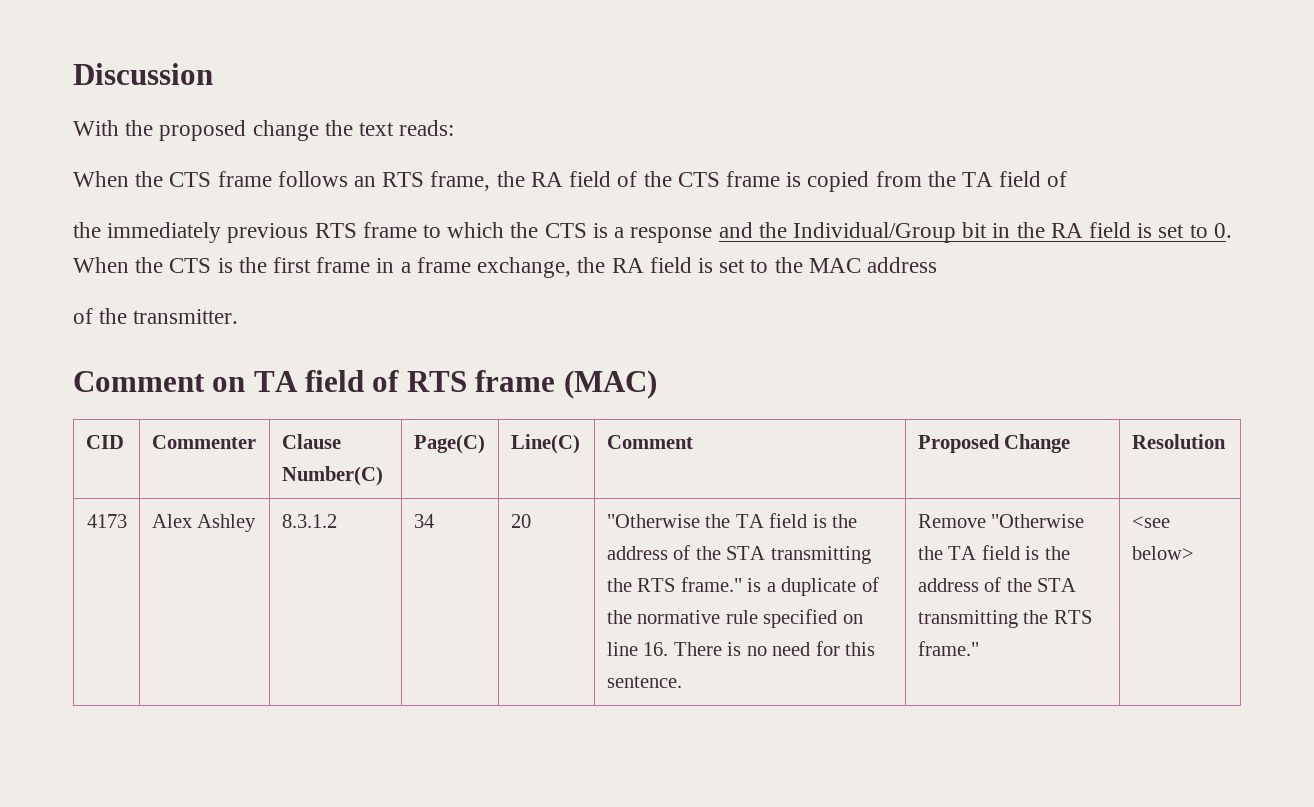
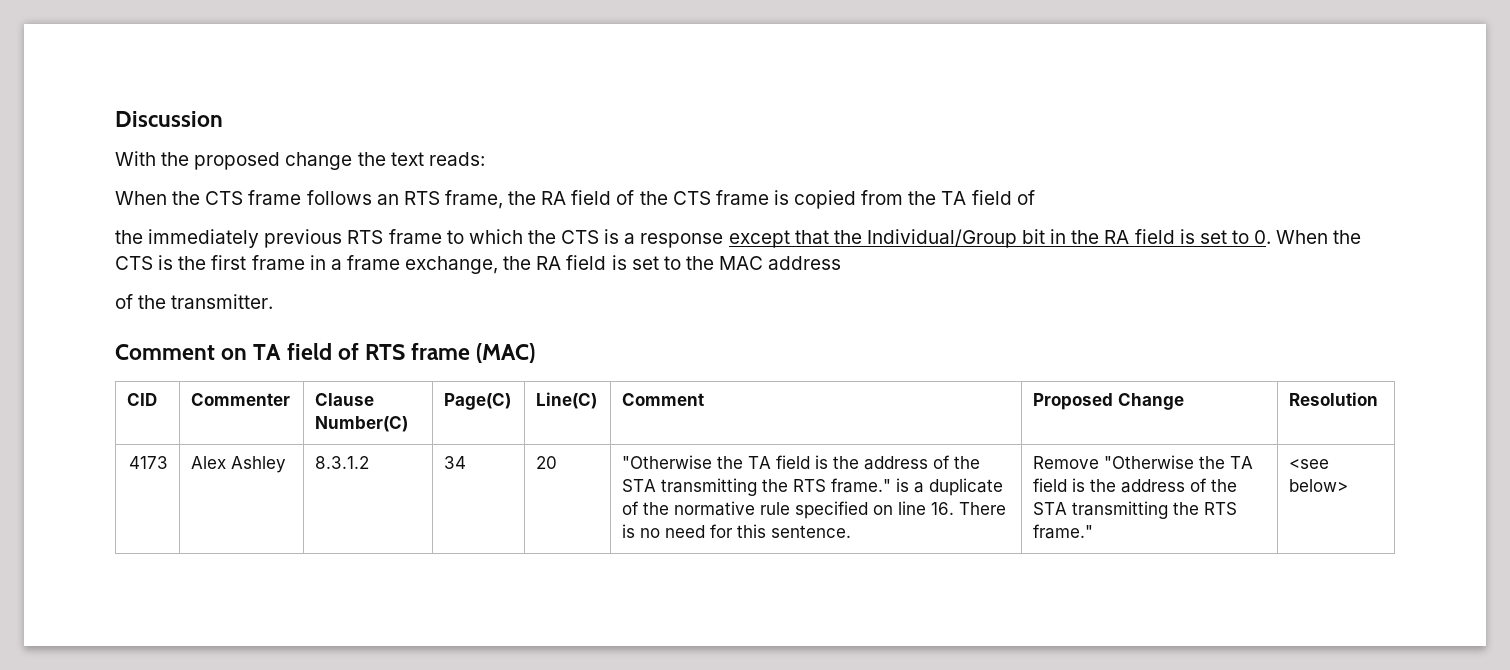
- the immediately previous RTS frame to which the CTS is a response and the Individual/Group bit in the RA field is set to 0. When the CTS is the first frame in a frame exchange, the RA field is set to the MAC address
+ the immediately previous RTS frame to which the CTS is a response except that the Individual/Group bit in the RA field is set to 0. When the CTS is the first frame in a frame exchange, the RA field is set to the MAC address

